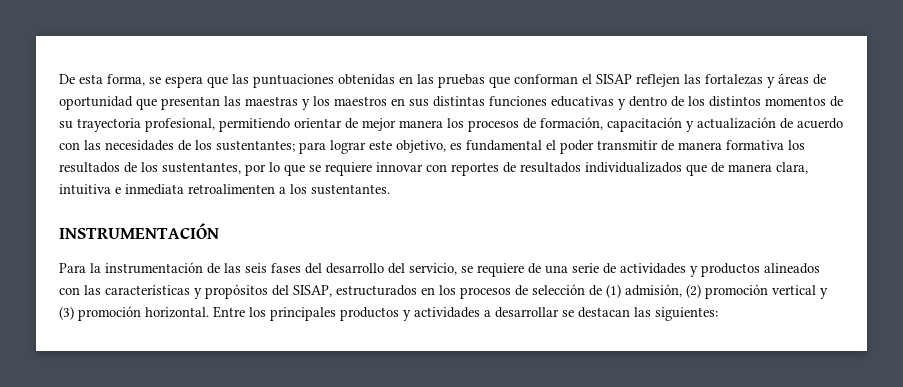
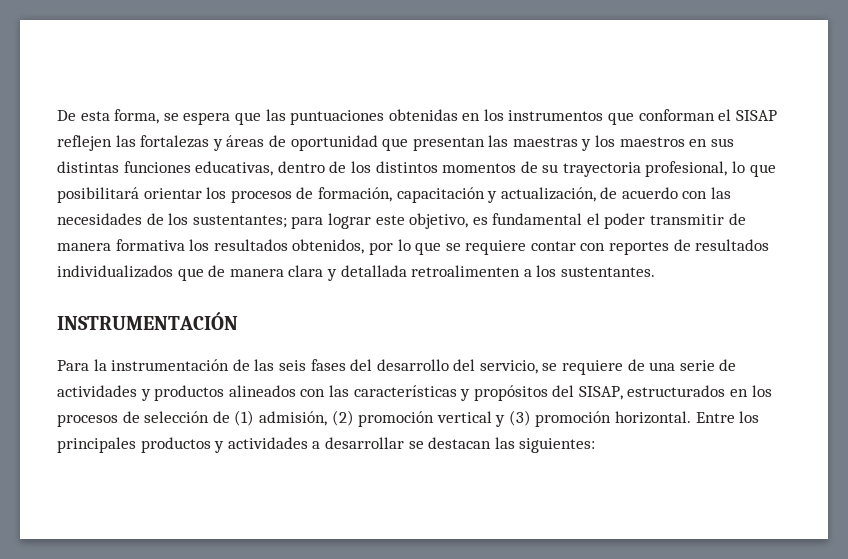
- De esta forma, se espera que las puntuaciones obtenidas en las pruebas que conforman el SISAP reflejen las fortalezas y áreas de oportunidad que presentan las maestras y los maestros en sus distintas funciones educativas y dentro de los distintos momentos de su trayectoria profesional, permitiendo orientar de mejor manera los procesos de formación, capacitación y actualización de acuerdo con las necesidades de los sustentantes;
+ De esta forma, se espera que las puntuaciones obtenidas en los instrumentos que conforman el SISAP reflejen las fortalezas y áreas de oportunidad que presentan las maestras y los maestros en sus distintas funciones educativas, dentro de los distintos momentos de su trayectoria profesional, lo que posibilitará orientar los procesos de formación, capacitación y actualización, de acuerdo con las necesidades de los sustentantes;
- para lograr este objetivo, es fundamental el poder transmitir de manera formativa los resultados de los sustentantes, por lo que se requiere innovar con reportes de resultados individualizados que de manera clara, intuitiva e inmediata retroalimenten a los sustentantes.
+ para lograr este objetivo, es fundamental el poder transmitir de manera formativa los resultados obtenidos, por lo que se requiere contar con reportes de resultados individualizados que de manera clara y detallada retroalimenten a los sustentantes.

